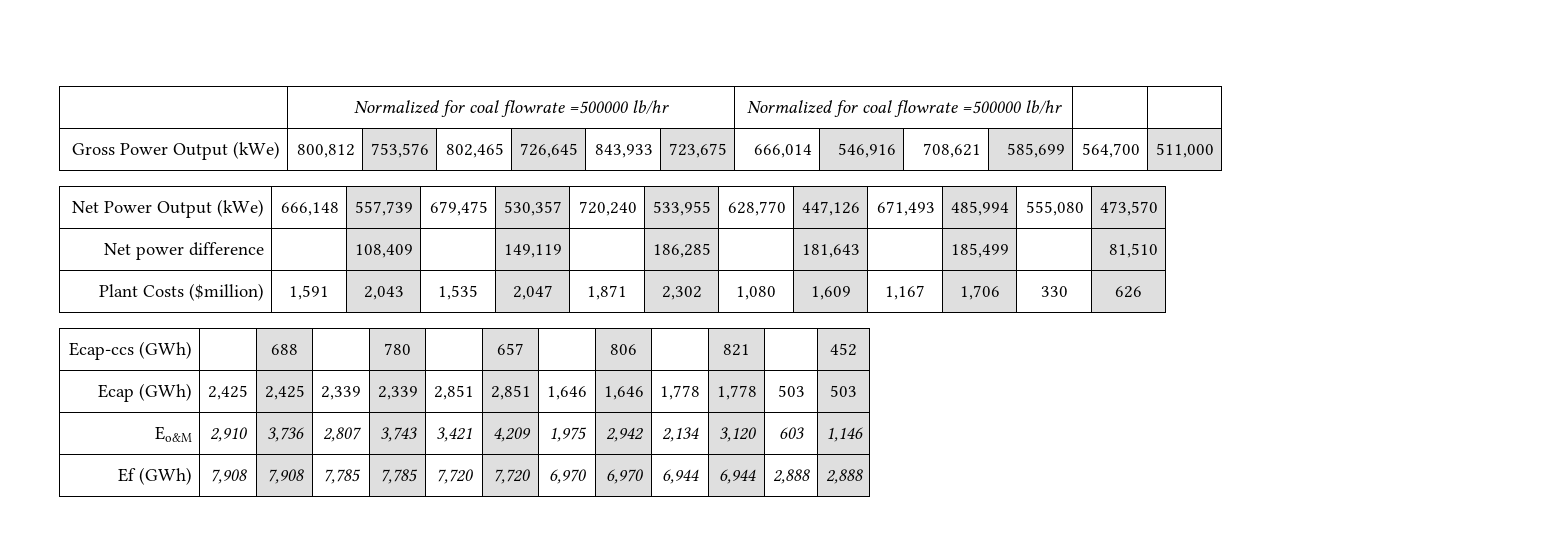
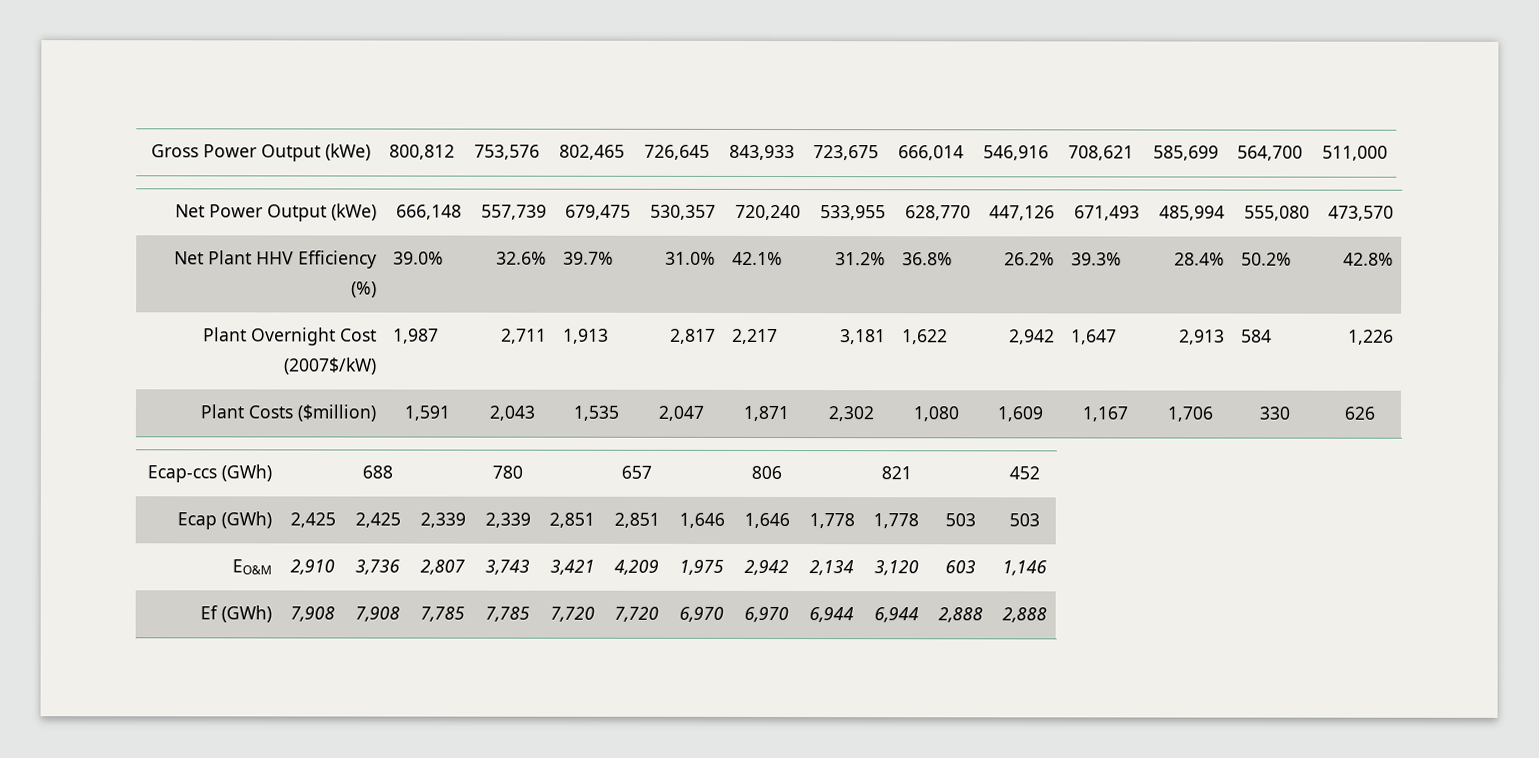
- | Normalized for coal flowrate =500000 lb/hr | Normalized for coal flowrate =500000 lb/hr | |
- Net power difference | | 108,409 | | 149,119 | | 186,285 | | 181,643 | | 185,499 | | 81,510
+ Net Plant HHV Efficiency (%) | 39.0% | 32.6% | 39.7% | 31.0% | 42.1% | 31.2% | 36.8% | 26.2% | 39.3% | 28.4% | 50.2% | 42.8%
+ Plant Overnight Cost (2007$/kW) | 1,987 | 2,711 | 1,913 | 2,817 | 2,217 | 3,181 | 1,622 | 2,942 | 1,647 | 2,913 | 584 | 1,226
- Eo&M | 2,910 | 3,736 | 2,807 | 3,743 | 3,421 | 4,209 | 1,975 | 2,942 | 2,134 | 3,120 | 603 | 1,146
+ EO&M | 2,910 | 3,736 | 2,807 | 3,743 | 3,421 | 4,209 | 1,975 | 2,942 | 2,134 | 3,120 | 603 | 1,146

